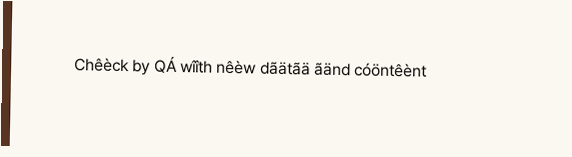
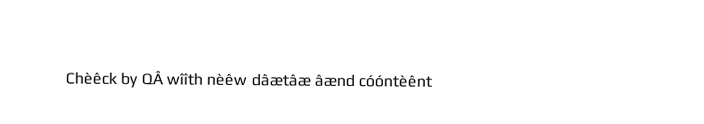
- Chêèck by QÁ wîîth nêèw dãätãä ãänd cóöntêènt
+ Chèêck by QÂ wîîth nèêw dâætâæ âænd cóóntèênt

